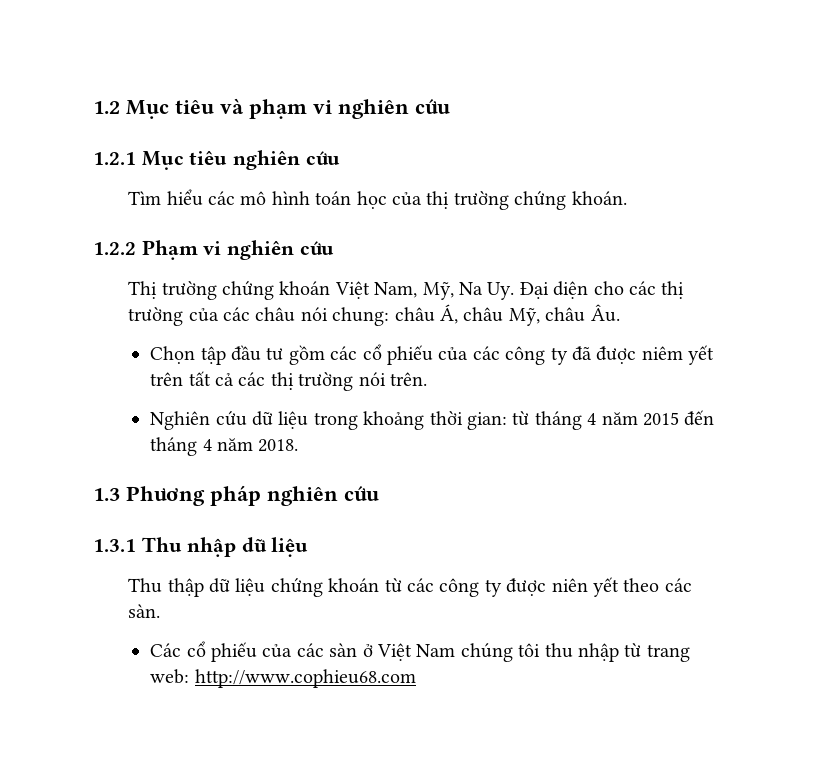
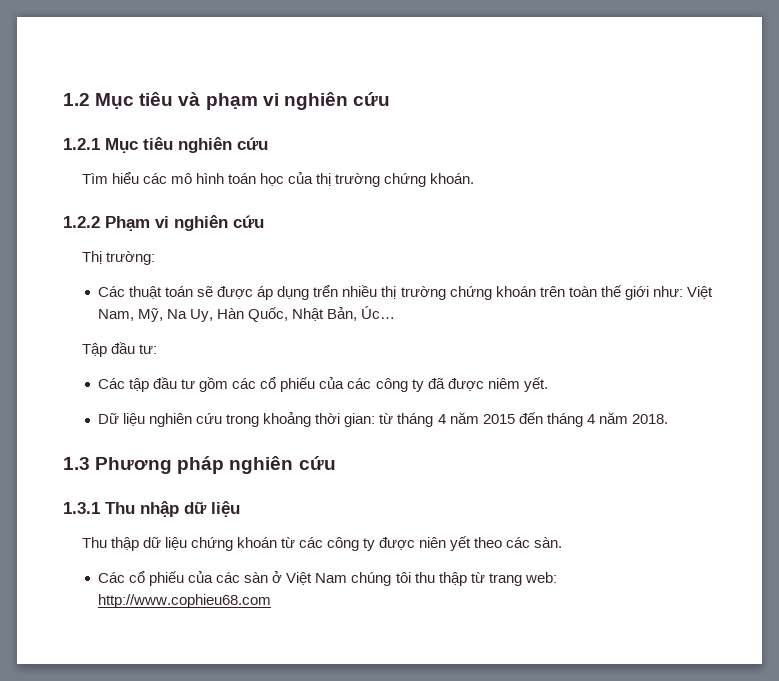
- Thị trường chứng khoán Việt Nam, Mỹ, Na Uy. Đại diện cho các thị trường của các châu nói chung: châu Á, châu Mỹ, châu Âu.
- Chọn tập đầu tư gồm các cổ phiếu của các công ty đã được niêm yết trên tất cả các thị trường nói trên.
- Nghiên cứu dữ liệu trong khoảng thời gian: từ tháng 4 năm 2015 đến tháng 4 năm 2018.
+ Thị trường:
+ Các thuật toán sẽ được áp dụng trển nhiều thị trường chứng khoán trên toàn thế giới như: Việt Nam, Mỹ, Na Uy, Hàn Quốc, Nhật Bản, Úc…
+ Tập đầu tư:
+ Các tập đầu tư gồm các cổ phiếu của các công ty đã được niêm yết.
+ Dữ liệu nghiên cứu trong khoảng thời gian: từ tháng 4 năm 2015 đến tháng 4 năm 2018.
- Các cổ phiếu của các sàn ở Việt Nam chúng tôi thu nhập từ trang web: http://www.cophieu68.com
+ Các cổ phiếu của các sàn ở Việt Nam chúng tôi thu thập từ trang web: http://www.cophieu68.com

